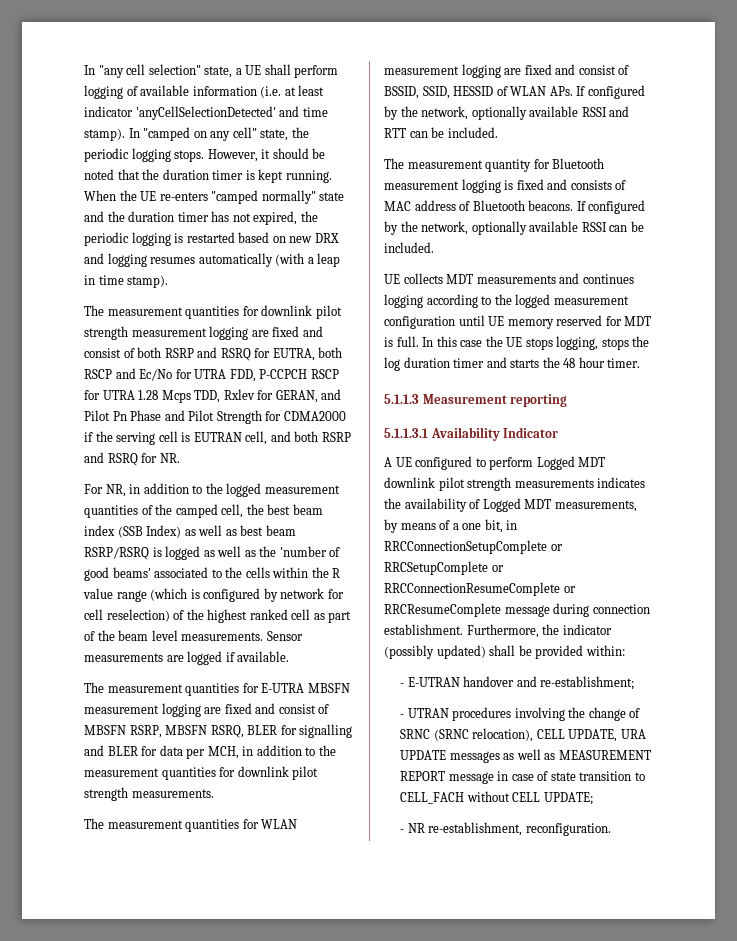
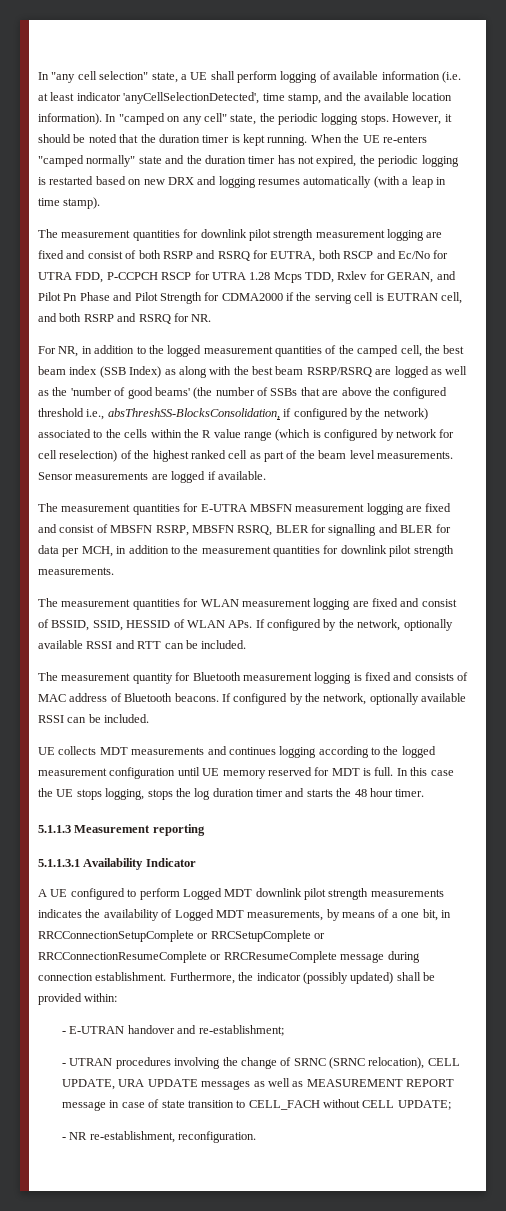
- In "any cell selection" state, a UE shall perform logging of available information (i.e. at least indicator 'anyCellSelectionDetected' and time stamp).
+ In "any cell selection" state, a UE shall perform logging of available information (i.e. at least indicator 'anyCellSelectionDetected', time stamp, and the available location information).
- For NR, in addition to the logged measurement quantities of the camped cell, the best beam index (SSB Index) as well as best beam RSRP/RSRQ is logged as well as the 'number of good beams' associated to the cells within the R value range (which is configured by network for cell reselection) of the highest ranked cell as part of the beam level measurements.
+ For NR, in addition to the logged measurement quantities of the camped cell, the best beam index (SSB Index) as along with the best beam RSRP/RSRQ are logged as well as the 'number of good beams' (the number of SSBs that are above the configured threshold i.e., absThreshSS-BlocksConsolidation, if configured by the network) associated to the cells within the R value range (which is configured by network for cell reselection) of the highest ranked cell as part of the beam level measurements.

